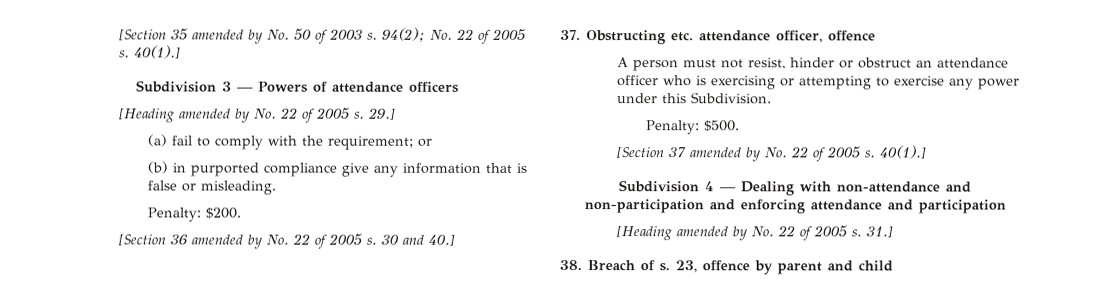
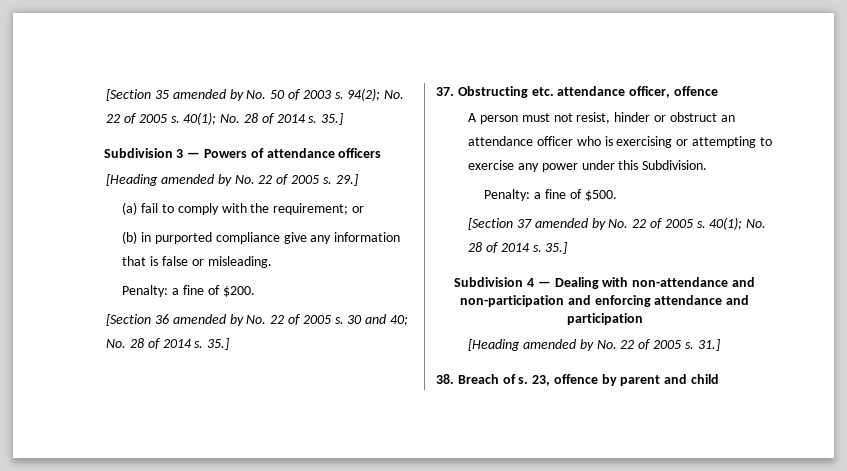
- 94(2); No. 22 of 2005 s. 40(1).]
+ 94(2); No. 22 of 2005 s. 40(1); No. 28 of 2014 s. 35.]
- Penalty: $200.
+ Penalty: a fine of $200.
- 30 and 40.]
+ 30 and 40; No. 28 of 2014 s. 35.]
- Penalty: $500.
+ Penalty: a fine of $500.
- [Section 37 amended by No. 22 of 2005 s. 40(1).]
+ [Section 37 amended by No. 22 of 2005 s. 40(1); No. 28 of 2014 s. 35.]

